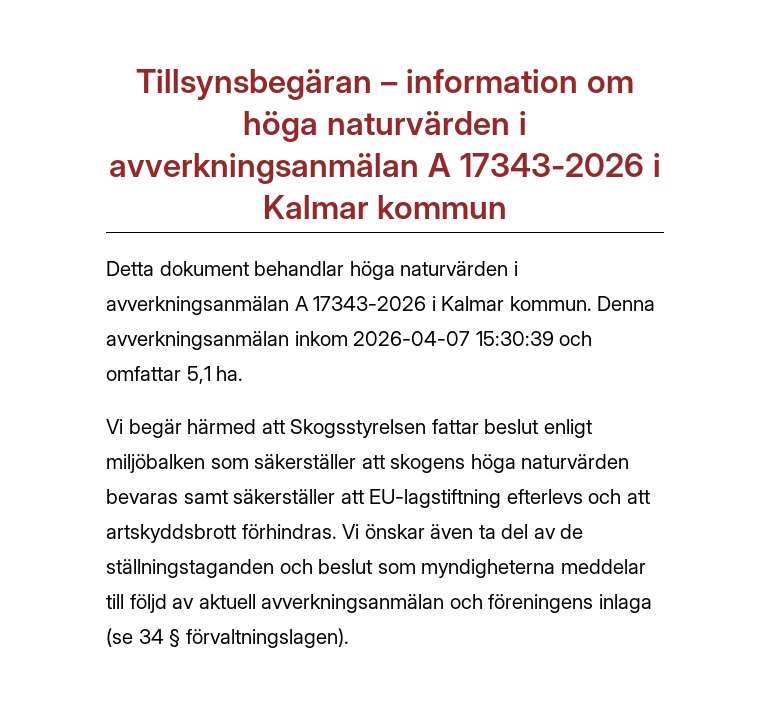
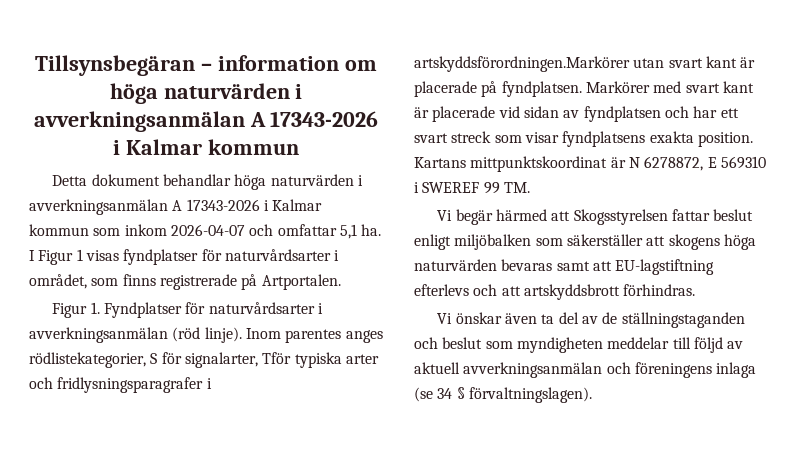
- Detta dokument behandlar höga naturvärden i avverkningsanmälan A 17343-2026 i Kalmar kommun. Denna avverkningsanmälan inkom 2026-04-07 15:30:39 och omfattar 5,1 ha.
+ Detta dokument behandlar höga naturvärden i avverkningsanmälan A 17343-2026 i Kalmar kommun som inkom 2026-04-07 och omfattar 5,1 ha. I Figur 1 visas fyndplatser för naturvårdsarter i området, som finns registrerade på Artportalen.
+ Figur 1. Fyndplatser för naturvårdsarter i avverkningsanmälan (röd linje). Inom parentes anges rödlistekategorier, S för signalarter, Tför typiska arter och fridlysningsparagrafer i artskyddsförordningen.Markörer utan svart kant är placerade på fyndplatsen. Markörer med svart kant är placerade vid sidan av fyndplatsen och har ett svart streck som visar fyndplatsens exakta position. Kartans mittpunktskoordinat är N 6278872, E 569310 i SWEREF 99 TM.
- Vi begär härmed att Skogsstyrelsen fattar beslut enligt miljöbalken som säkerställer att skogens höga naturvärden bevaras samt säkerställer att EU-lagstiftning efterlevs och att artskyddsbrott förhindras. Vi önskar även ta del av de ställningstaganden och beslut som myndigheterna meddelar till följd av aktuell avverkningsanmälan och föreningens inlaga (se 34 § förvaltningslagen).
+ Vi begär härmed att Skogsstyrelsen fattar beslut enligt miljöbalken som säkerställer att skogens höga naturvärden bevaras samt att EU-lagstiftning efterlevs och att artskyddsbrott förhindras.
+ Vi önskar även ta del av de ställningstaganden och beslut som myndigheten meddelar till följd av aktuell avverkningsanmälan och föreningens inlaga (se 34 § förvaltningslagen).

